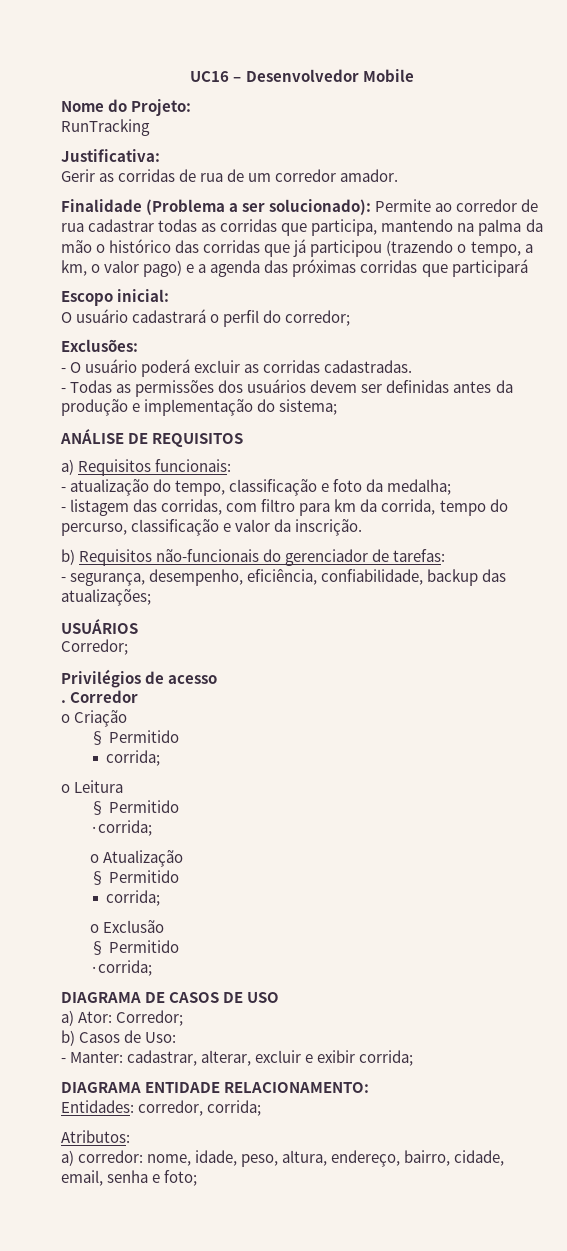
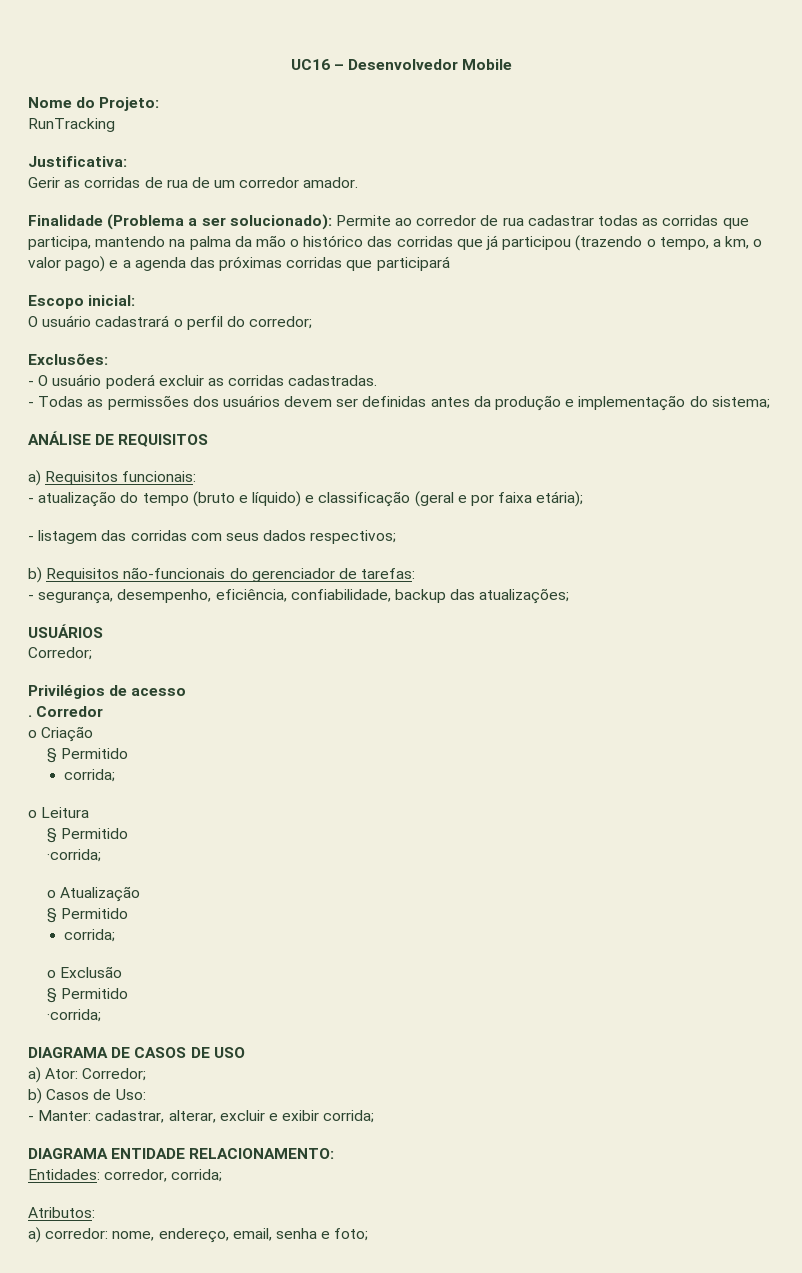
- - atualização do tempo, classificação e foto da medalha;
- - listagem das corridas, com filtro para km da corrida, tempo do percurso, classificação e valor da inscrição.
+ - atualização do tempo (bruto e líquido) e classificação (geral e por faixa etária);
+ - listagem das corridas com seus dados respectivos;
- a) corredor: nome, idade, peso, altura, endereço, bairro, cidade, email, senha e foto;
+ a) corredor: nome, endereço, email, senha e foto;

